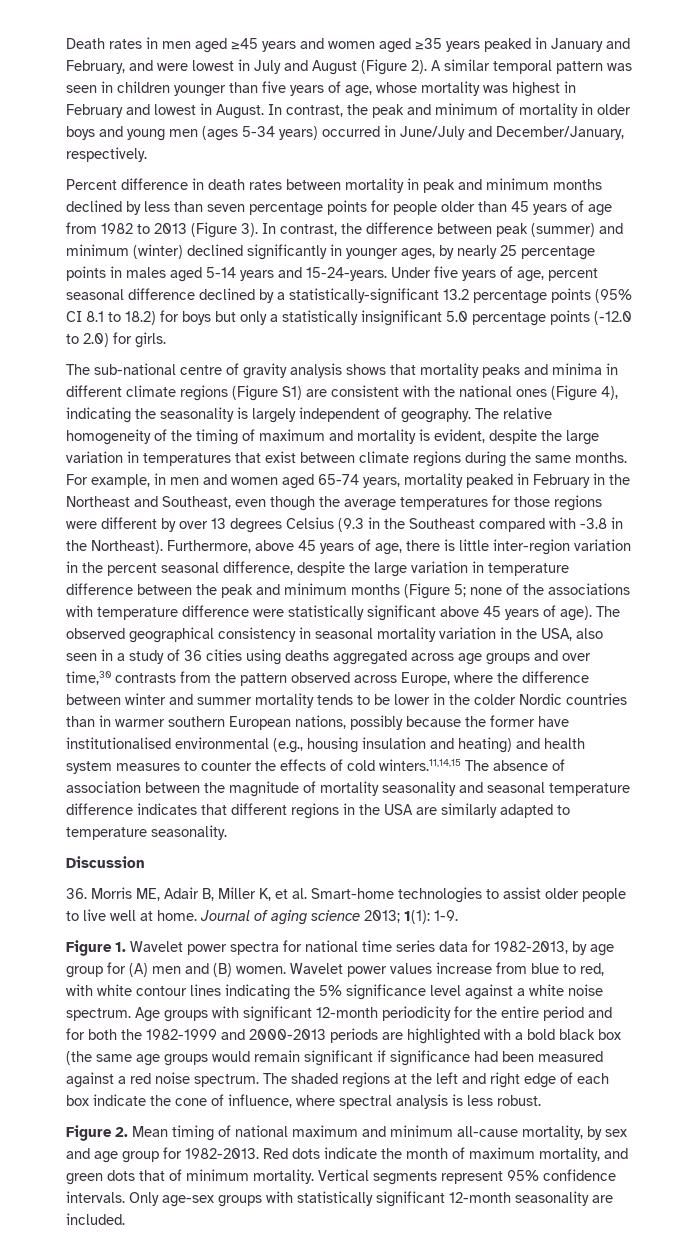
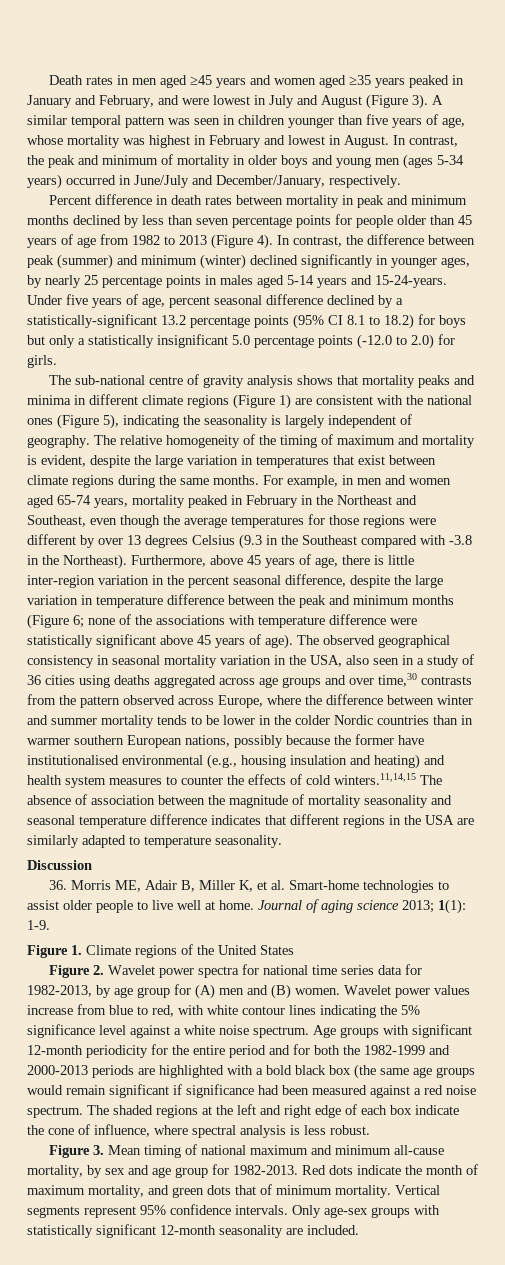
- Death rates in men aged ≥45 years and women aged ≥35 years peaked in January and February, and were lowest in July and August (Figure 2).
+ Death rates in men aged ≥45 years and women aged ≥35 years peaked in January and February, and were lowest in July and August (Figure 3).
- Percent difference in death rates between mortality in peak and minimum months declined by less than seven percentage points for people older than 45 years of age from 1982 to 2013 (Figure 3).
+ Percent difference in death rates between mortality in peak and minimum months declined by less than seven percentage points for people older than 45 years of age from 1982 to 2013 (Figure 4).
- The sub-national centre of gravity analysis shows that mortality peaks and minima in different climate regions (Figure S1) are consistent with the national ones (Figure 4), indicating the seasonality is largely independent of geography.
+ The sub-national centre of gravity analysis shows that mortality peaks and minima in different climate regions (Figure 1) are consistent with the national ones (Figure 5), indicating the seasonality is largely independent of geography.
- Furthermore, above 45 years of age, there is little inter-region variation in the percent seasonal difference, despite the large variation in temperature difference between the peak and minimum months (Figure 5; none of the associations with temperature difference were statistically significant above 45 years of age).
+ Furthermore, above 45 years of age, there is little inter-region variation in the percent seasonal difference, despite the large variation in temperature difference between the peak and minimum months (Figure 6; none of the associations with temperature difference were statistically significant above 45 years of age).
- Figure 1. Wavelet power spectra for national time series data for 1982-2013, by age group for (A) men and (B) women.
+ Figure 1. Climate regions of the United States
+ Figure 2. Wavelet power spectra for national time series data for 1982-2013, by age group for (A) men and (B) women.
- Figure 2. Mean timing of national maximum and minimum all-cause mortality, by sex and age group for 1982-2013.
+ Figure 3. Mean timing of national maximum and minimum all-cause mortality, by sex and age group for 1982-2013.

